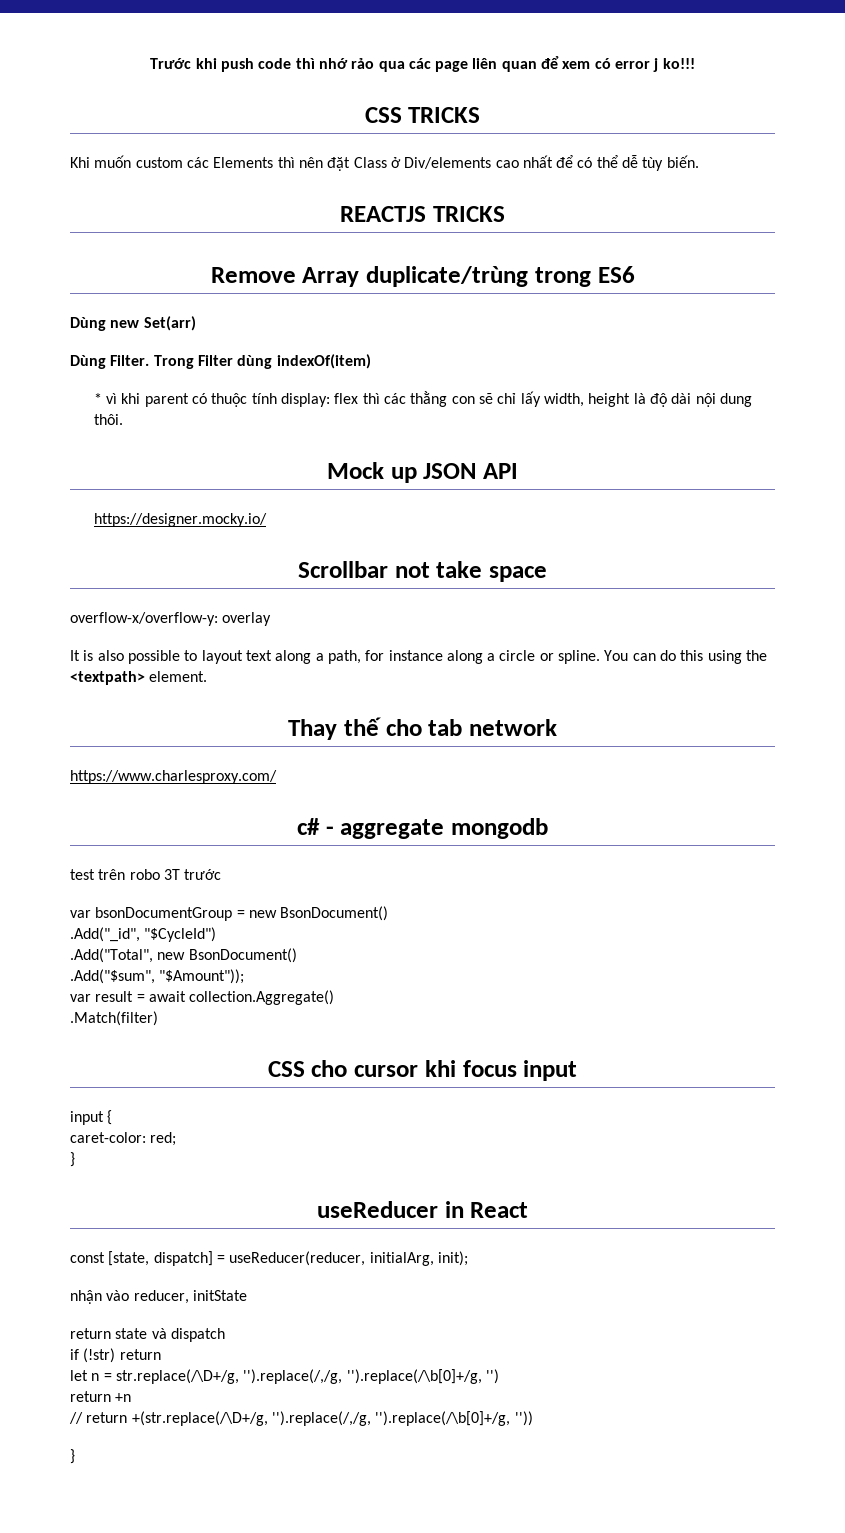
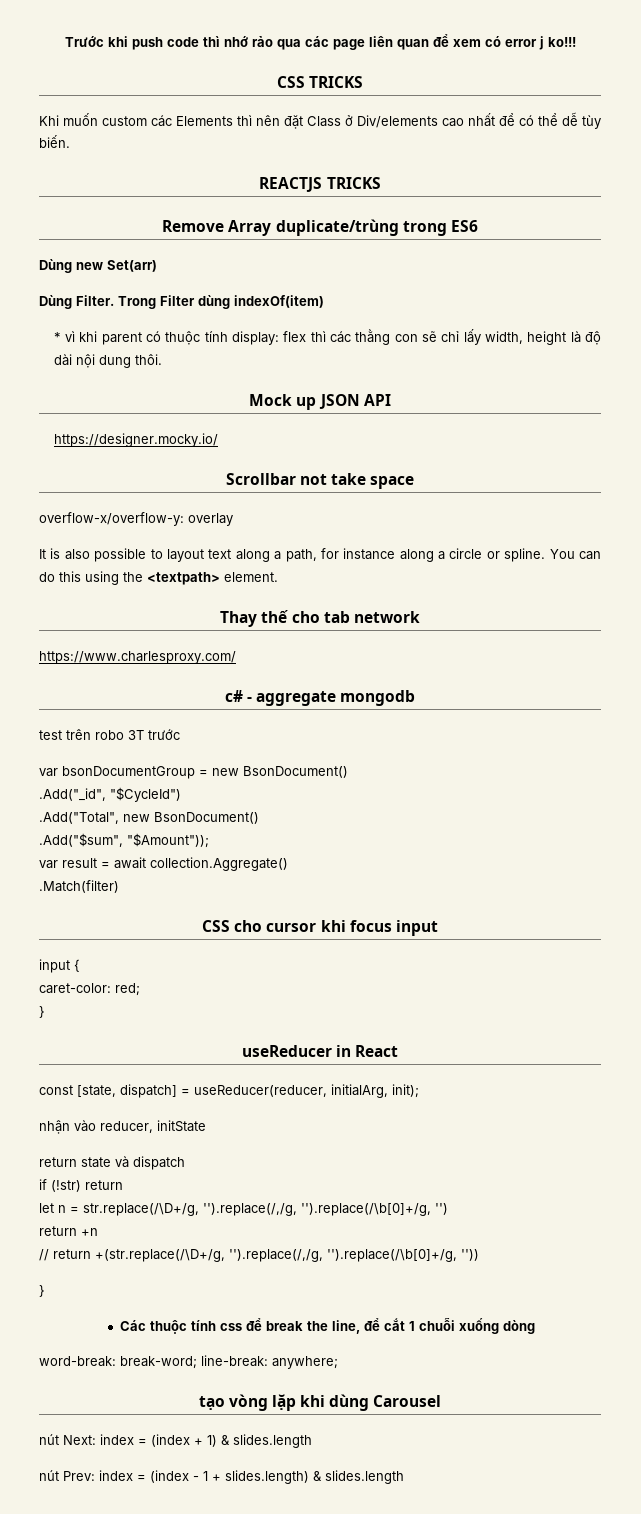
+ Các thuộc tính css để break the line, để cắt 1 chuỗi xuống dòng
+ word-break: break-word; line-break: anywhere;
+ tạo vòng lặp khi dùng Carousel
+ nút Next: index = (index + 1) & slides.length
+ nút Prev: index = (index - 1 + slides.length) & slides.length

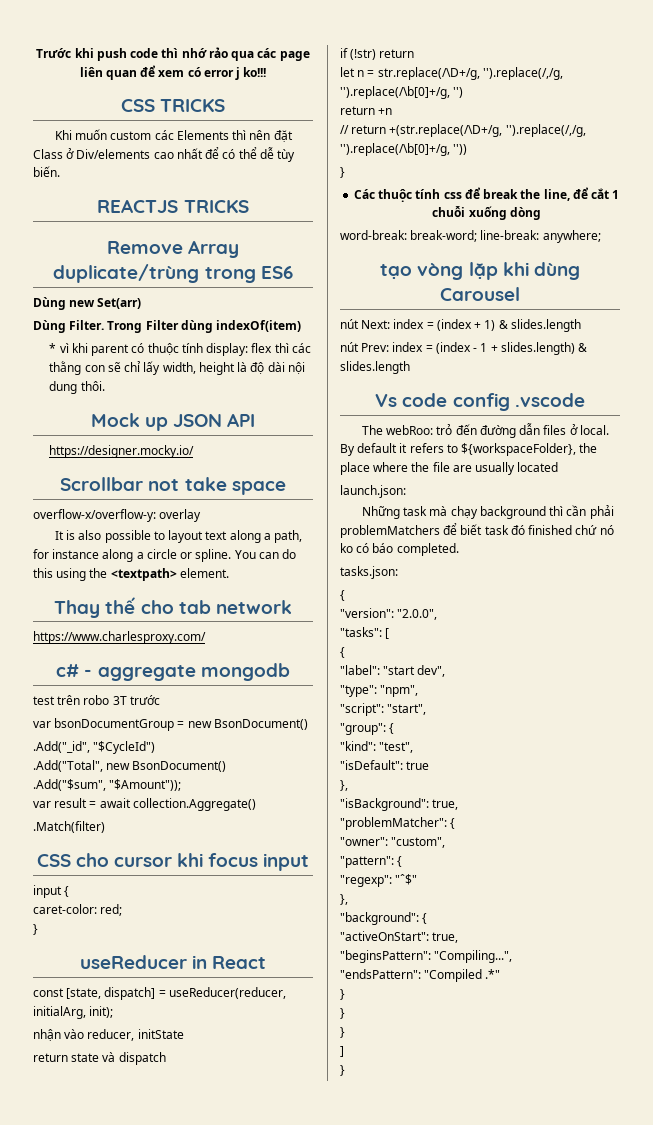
+ Vs code config .vscode
+ The webRoo: trỏ đến đường dẫn files ở local. By default it refers to ${workspaceFolder}, the place where the file are usually located
+ launch.json:
+ Những task mà chạy background thì cần phải problemMatchers để biết task đó finished chứ nó ko có báo completed.
+ tasks.json:
+ {
+ "version": "2.0.0",
+ "tasks": [
+ {
+ "label": "start dev",
+ "type": "npm",
+ "script": "start",
+ "group": {
+ "kind": "test",
+ "isDefault": true
+ },
+ "isBackground": true,
+ "problemMatcher": {
+ "owner": "custom",
+ "pattern": {
+ "regexp": "ˆ$"
+ },
+ "background": {
+ "activeOnStart": true,
+ "beginsPattern": "Compiling...",
+ "endsPattern": "Compiled .*"
+ }
+ }
+ }
+ ]
+ }

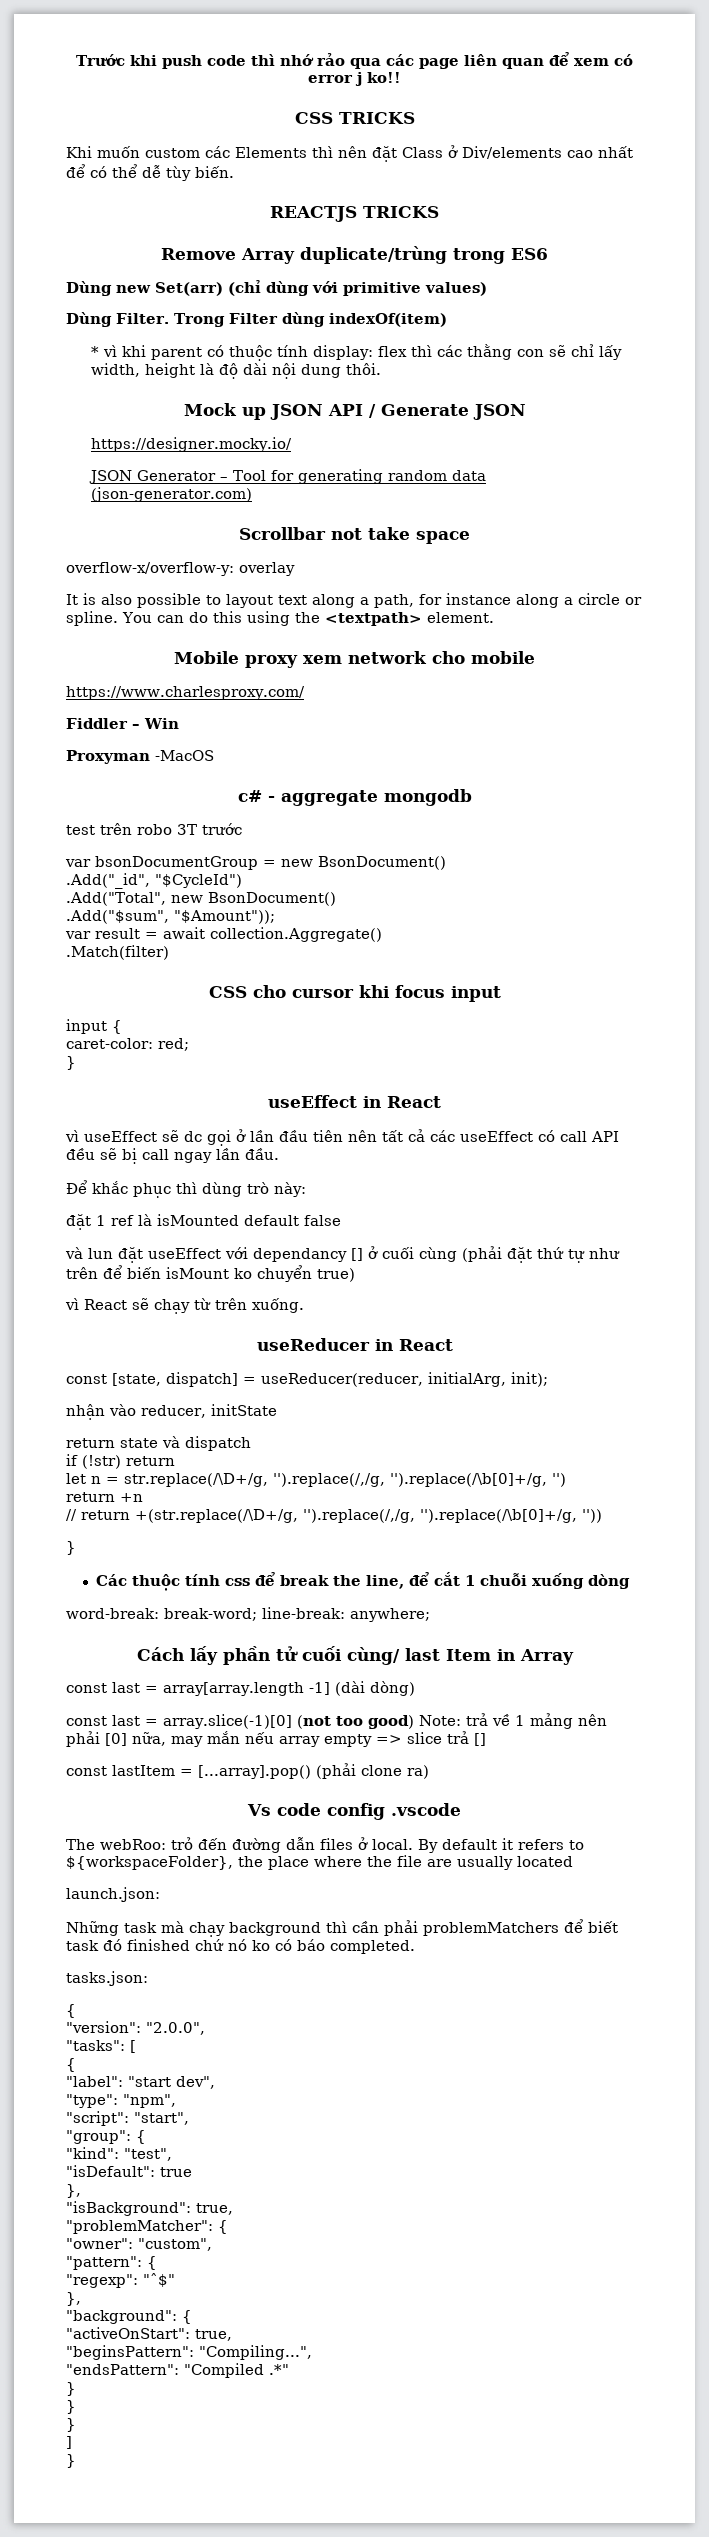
- Trước khi push code thì nhớ rảo qua các page liên quan để xem có error j ko!!!
+ Trước khi push code thì nhớ rảo qua các page liên quan để xem có error j ko!!
- Dùng new Set(arr)
+ Dùng new Set(arr) (chỉ dùng với primitive values)
- Mock up JSON API
+ Mock up JSON API / Generate JSON
  https://designer.mocky.io/
+ JSON Generator – Tool for generating random data (json-generator.com)
- Thay thế cho tab network
+ Mobile proxy xem network cho mobile
  https://www.charlesproxy.com/
+ Fiddler – Win
+ Proxyman -MacOS
+ useEffect in React
+ vì useEffect sẽ dc gọi ở lần đầu tiên nên tất cả các useEffect có call API đều sẽ bị call ngay lần đầu.
+ Để khắc phục thì dùng trò này:
+ đặt 1 ref là isMounted default false
+ và lun đặt useEffect với dependancy [] ở cuối cùng (phải đặt thứ tự như trên để biến isMount ko chuyển true)
+ vì React sẽ chạy từ trên xuống.
- tạo vòng lặp khi dùng Carousel
- nút Next: index = (index + 1) & slides.length
- nút Prev: index = (index - 1 + slides.length) & slides.length
+ Cách lấy phần tử cuối cùng/ last Item in Array
+ const last = array[array.length -1] (dài dòng)
+ const last = array.slice(-1)[0] (not too good) Note: trả về 1 mảng nên phải [0] nữa, may mắn nếu array empty => slice trả []
+ const lastItem = [...array].pop() (phải clone ra)

